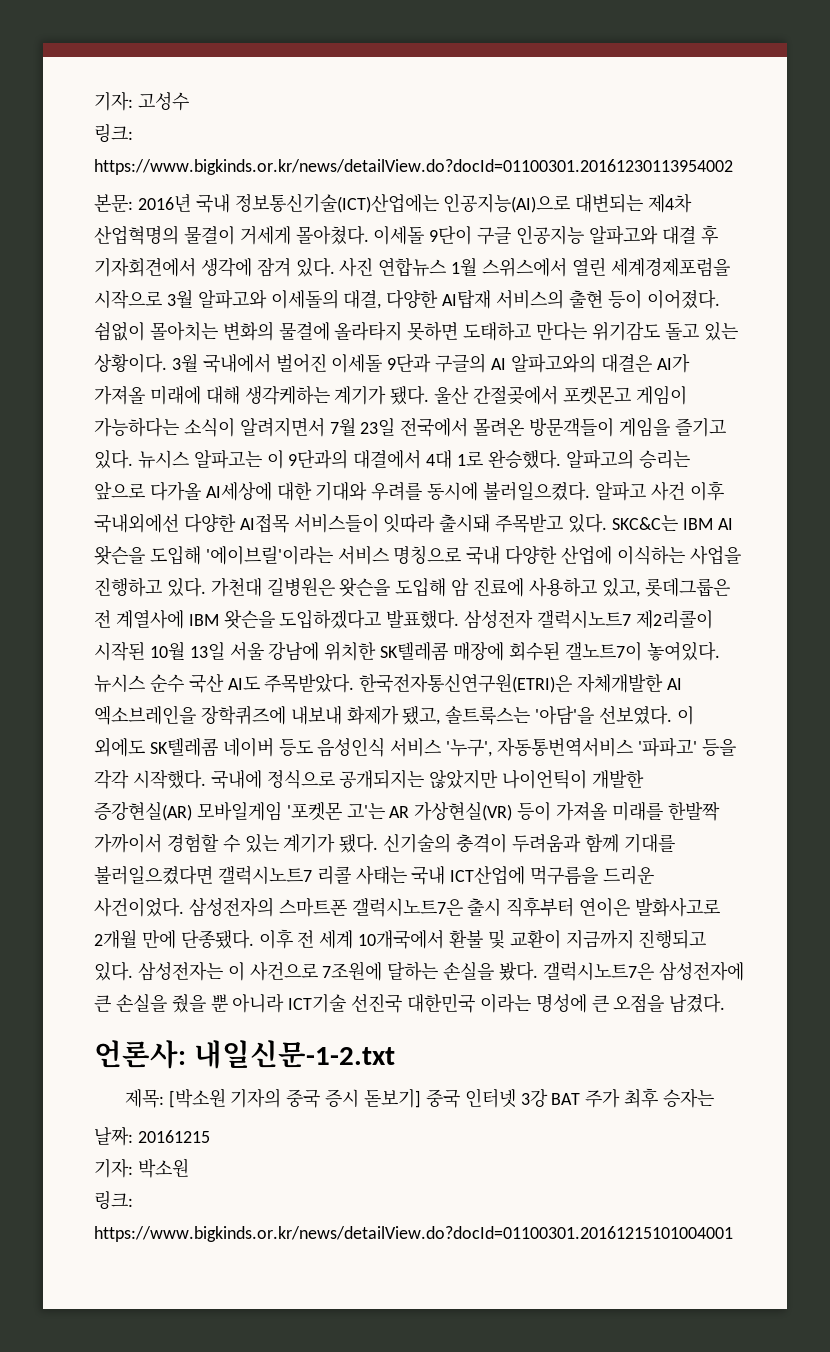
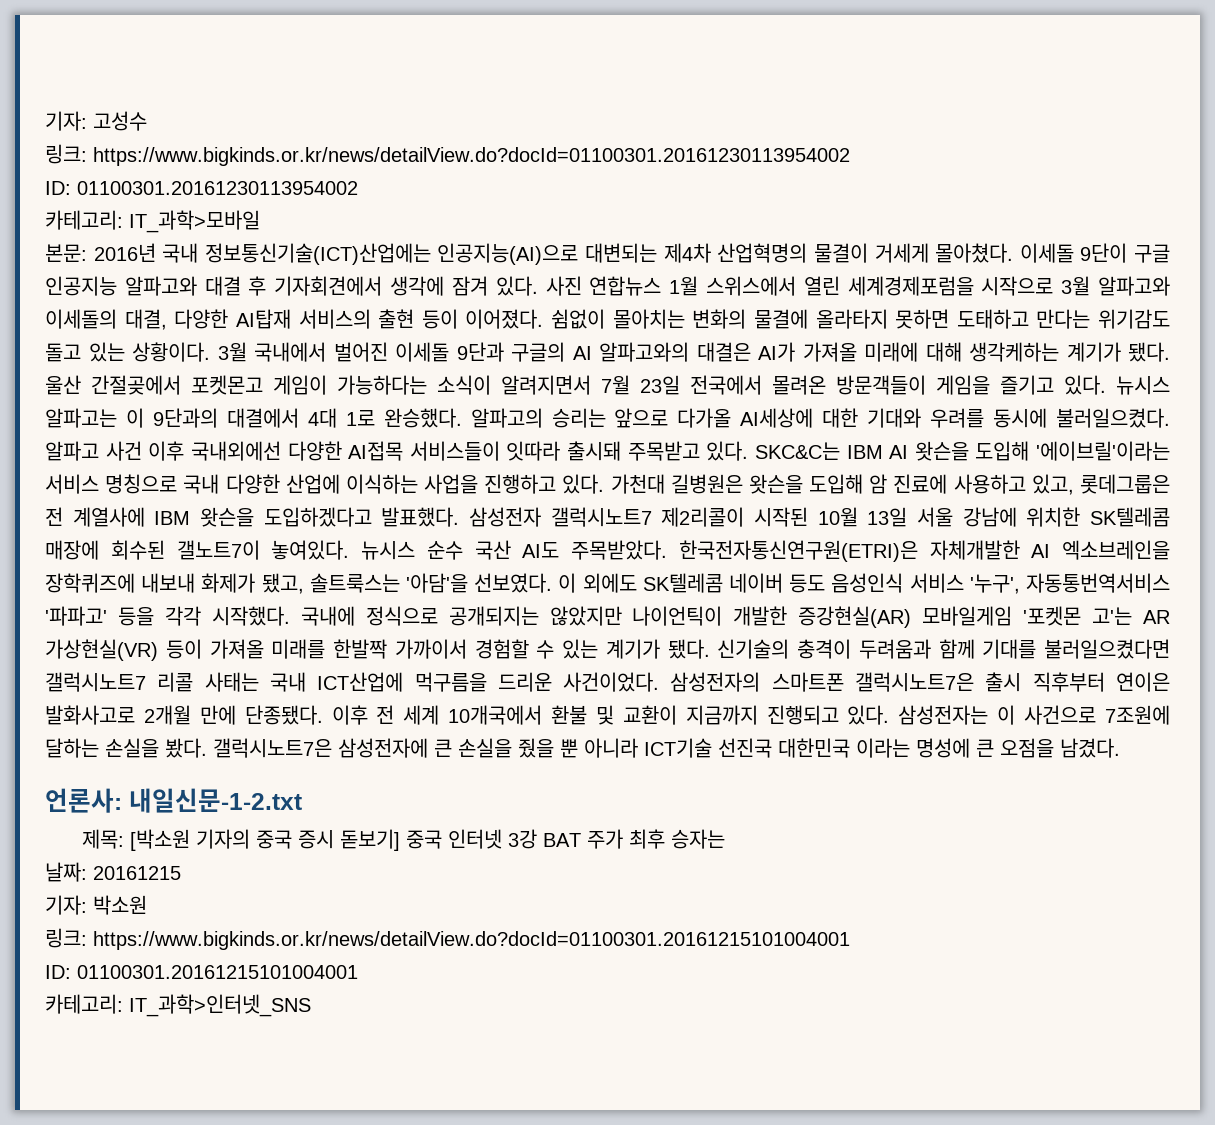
+ ID: 01100301.20161230113954002
+ 카테고리: IT_과학>모바일
+ ID: 01100301.20161215101004001
+ 카테고리: IT_과학>인터넷_SNS

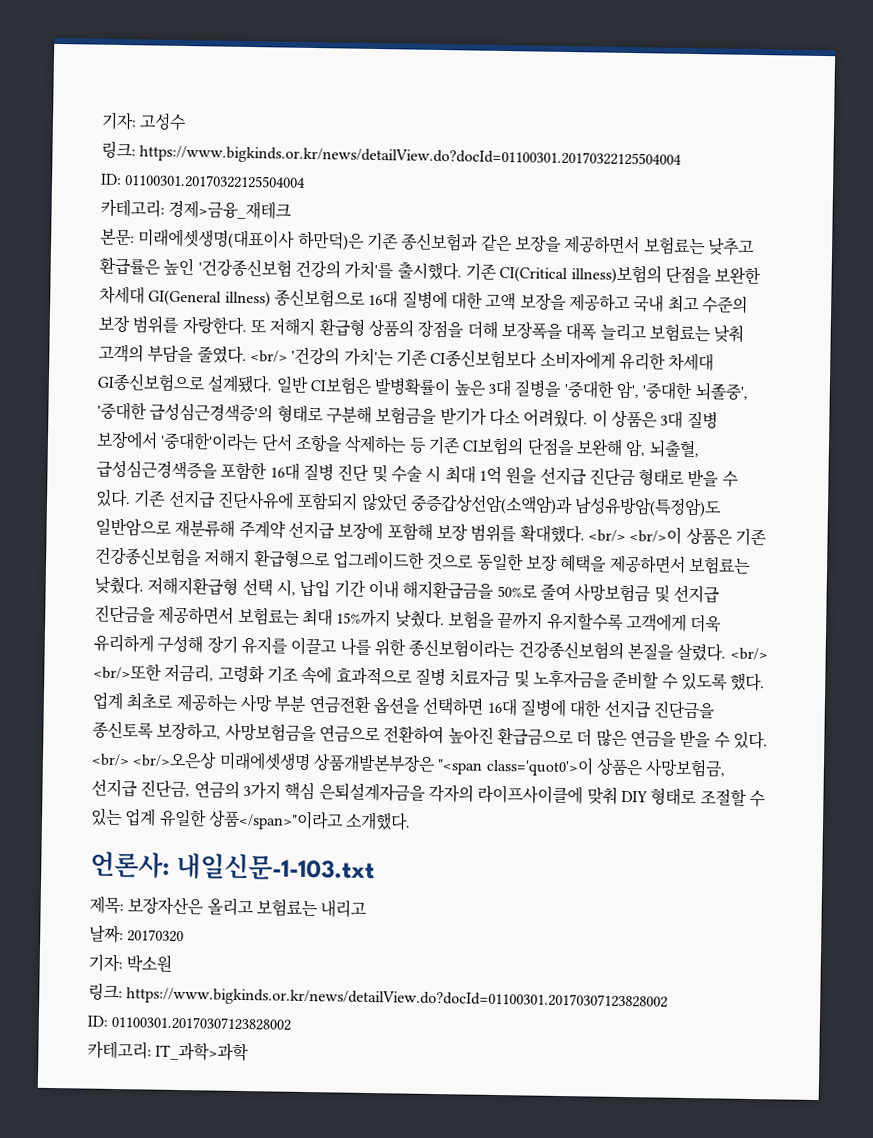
- 링크: https://www.bigkinds.or.kr/news/detailView.do?docId=01100301.20161230113954002
- ID: 01100301.20161230113954002
- 카테고리: IT_과학>모바일
+ 링크: https://www.bigkinds.or.kr/news/detailView.do?docId=01100301.20170322125504004
+ ID: 01100301.20170322125504004
+ 카테고리: 경제>금융_재테크
- 본문: 2016년 국내 정보통신기술(ICT)산업에는 인공지능(AI)으로 대변되는 제4차 산업혁명의 물결이 거세게 몰아쳤다. 이세돌 9단이 구글 인공지능 알파고와 대결 후 기자회견에서 생각에 잠겨 있다. 사진 연합뉴스 1월 스위스에서 열린 세계경제포럼을 시작으로 3월 알파고와 이세돌의 대결, 다양한 AI탑재 서비스의 출현 등이 이어졌다. 쉼없이 몰아치는 변화의 물결에 올라타지 못하면 도태하고 만다는 위기감도 돌고 있는 상황이다. 3월 국내에서 벌어진 이세돌 9단과 구글의 AI 알파고와의 대결은 AI가 가져올 미래에 대해 생각케하는 계기가 됐다. 울산 간절곶에서 포켓몬고 게임이 가능하다는 소식이 알려지면서 7월 23일 전국에서 몰려온 방문객들이 게임을 즐기고 있다. 뉴시스 알파고는 이 9단과의 대결에서 4대 1로 완승했다. 알파고의 승리는 앞으로 다가올 AI세상에 대한 기대와 우려를 동시에 불러일으켰다. 알파고 사건 이후 국내외에선 다양한 AI접목 서비스들이 잇따라 출시돼 주목받고 있다. SKC&C는 IBM AI 왓슨을 도입해 '에이브릴'이라는 서비스 명칭으로 국내 다양한 산업에 이식하는 사업을 진행하고 있다. 가천대 길병원은 왓슨을 도입해 암 진료에 사용하고 있고, 롯데그룹은 전 계열사에 IBM 왓슨을 도입하겠다고 발표했다. 삼성전자 갤럭시노트7 제2리콜이 시작된 10월 13일 서울 강남에 위치한 SK텔레콤 매장에 회수된 갤노트7이 놓여있다. 뉴시스 순수 국산 AI도 주목받았다. 한국전자통신연구원(ETRI)은 자체개발한 AI 엑소브레인을 장학퀴즈에 내보내 화제가 됐고, 솔트룩스는 '아담'을 선보였다. 이 외에도 SK텔레콤 네이버 등도 음성인식 서비스 '누구', 자동통번역서비스 '파파고' 등을 각각 시작했다. 국내에 정식으로 공개되지는 않았지만 나이언틱이 개발한 증강현실(AR) 모바일게임 '포켓몬 고'는 AR 가상현실(VR) 등이 가져올 미래를 한발짝 가까이서 경험할 수 있는 계기가 됐다. 신기술의 충격이 두려움과 함께 기대를 불러일으켰다면 갤럭시노트7 리콜 사태는 국내 ICT산업에 먹구름을 드리운 사건이었다. 삼성전자의 스마트폰 갤럭시노트7은 출시 직후부터 연이은 발화사고로 2개월 만에 단종됐다. 이후 전 세계 10개국에서 환불 및 교환이 지금까지 진행되고 있다. 삼성전자는 이 사건으로 7조원에 달하는 손실을 봤다. 갤럭시노트7은 삼성전자에 큰 손실을 줬을 뿐 아니라 ICT기술 선진국 대한민국 이라는 명성에 큰 오점을 남겼다.
+ 본문: 미래에셋생명(대표이사 하만덕)은 기존 종신보험과 같은 보장을 제공하면서 보험료는 낮추고 환급률은 높인 '건강종신보험 건강의 가치'를 출시했다. 기존 CI(Critical illness)보험의 단점을 보완한 차세대 GI(General illness) 종신보험으로 16대 질병에 대한 고액 보장을 제공하고 국내 최고 수준의 보장 범위를 자랑한다. 또 저해지 환급형 상품의 장점을 더해 보장폭을 대폭 늘리고 보험료는 낮춰 고객의 부담을 줄였다. <br/> '건강의 가치'는 기존 CI종신보험보다 소비자에게 유리한 차세대 GI종신보험으로 설계됐다. 일반 CI보험은 발병확률이 높은 3대 질병을 '중대한 암', '중대한 뇌졸중', '중대한 급성심근경색증'의 형태로 구분해 보험금을 받기가 다소 어려웠다. 이 상품은 3대 질병 보장에서 '중대한'이라는 단서 조항을 삭제하는 등 기존 CI보험의 단점을 보완해 암, 뇌출혈, 급성심근경색증을 포함한 16대 질병 진단 및 수술 시 최대 1억 원을 선지급 진단금 형태로 받을 수 있다. 기존 선지급 진단사유에 포함되지 않았던 중증갑상선암(소액암)과 남성유방암(특정암)도 일반암으로 재분류해 주계약 선지급 보장에 포함해 보장 범위를 확대했다. <br/> <br/>이 상품은 기존 건강종신보험을 저해지 환급형으로 업그레이드한 것으로 동일한 보장 혜택을 제공하면서 보험료는 낮췄다. 저해지환급형 선택 시, 납입 기간 이내 해지환급금을 50%로 줄여 사망보험금 및 선지급 진단금을 제공하면서 보험료는 최대 15%까지 낮췄다. 보험을 끝까지 유지할수록 고객에게 더욱 유리하게 구성해 장기 유지를 이끌고 나를 위한 종신보험이라는 건강종신보험의 본질을 살렸다. <br/> <br/>또한 저금리, 고령화 기조 속에 효과적으로 질병 치료자금 및 노후자금을 준비할 수 있도록 했다. 업계 최초로 제공하는 사망 부분 연금전환 옵션을 선택하면 16대 질병에 대한 선지급 진단금을 종신토록 보장하고, 사망보험금을 연금으로 전환하여 높아진 환급금으로 더 많은 연금을 받을 수 있다. <br/> <br/>오은상 미래에셋생명 상품개발본부장은 "<span class='quot0'>이 상품은 사망보험금, 선지급 진단금, 연금의 3가지 핵심 은퇴설계자금을 각자의 라이프사이클에 맞춰 DIY 형태로 조절할 수 있는 업계 유일한 상품</span>"이라고 소개했다.
- 언론사: 내일신문-1-2.txt
+ 언론사: 내일신문-1-103.txt
- 제목: [박소원 기자의 중국 증시 돋보기] 중국 인터넷 3강 BAT 주가 최후 승자는
+ 제목: 보장자산은 올리고 보험료는 내리고
- 날짜: 20161215
+ 날짜: 20170320
- 링크: https://www.bigkinds.or.kr/news/detailView.do?docId=01100301.20161215101004001
- ID: 01100301.20161215101004001
- 카테고리: IT_과학>인터넷_SNS
+ 링크: https://www.bigkinds.or.kr/news/detailView.do?docId=01100301.20170307123828002
+ ID: 01100301.20170307123828002
+ 카테고리: IT_과학>과학

